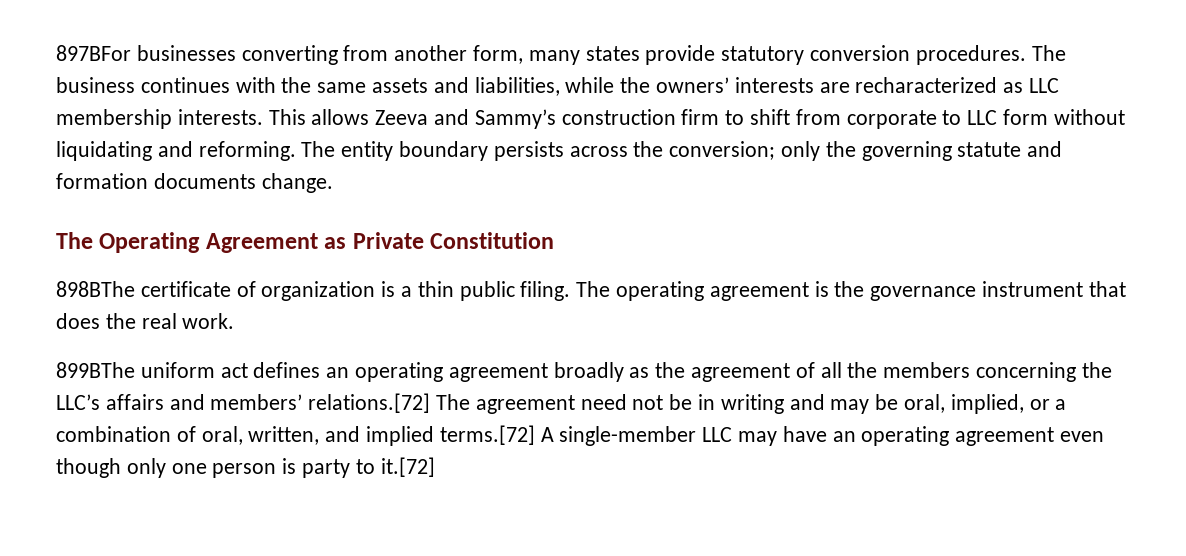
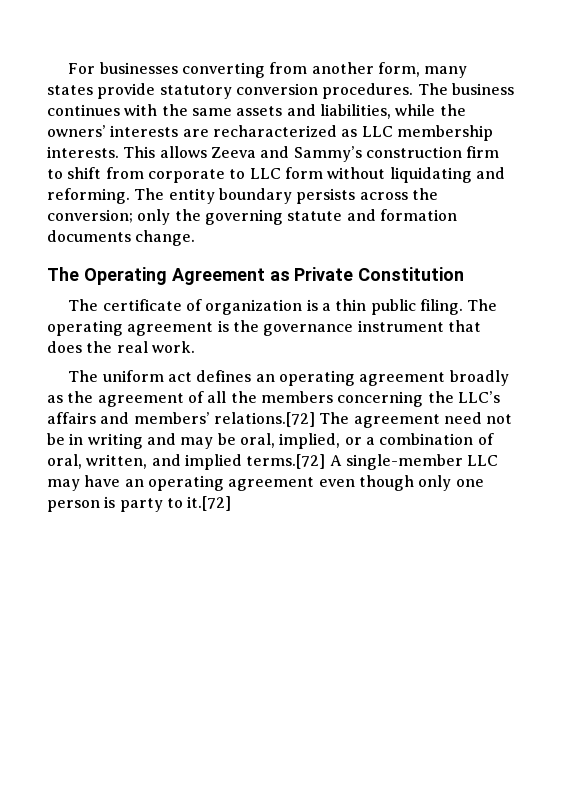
- 897BFor businesses converting from another form, many states provide statutory conversion procedures.
+ For businesses converting from another form, many states provide statutory conversion procedures.
- 898BThe certificate of organization is a thin public filing.
+ The certificate of organization is a thin public filing.
- 899BThe uniform act defines an operating agreement broadly as the agreement of all the members concerning the LLC’s affairs and members’ relations.[72] The agreement need not be in writing and may be oral, implied, or a combination of oral, written, and implied terms.[72] A single-member LLC may have an operating agreement even though only one person is party to it.[72]
+ The uniform act defines an operating agreement broadly as the agreement of all the members concerning the LLC’s affairs and members’ relations.[72] The agreement need not be in writing and may be oral, implied, or a combination of oral, written, and implied terms.[72] A single-member LLC may have an operating agreement even though only one person is party to it.[72]

